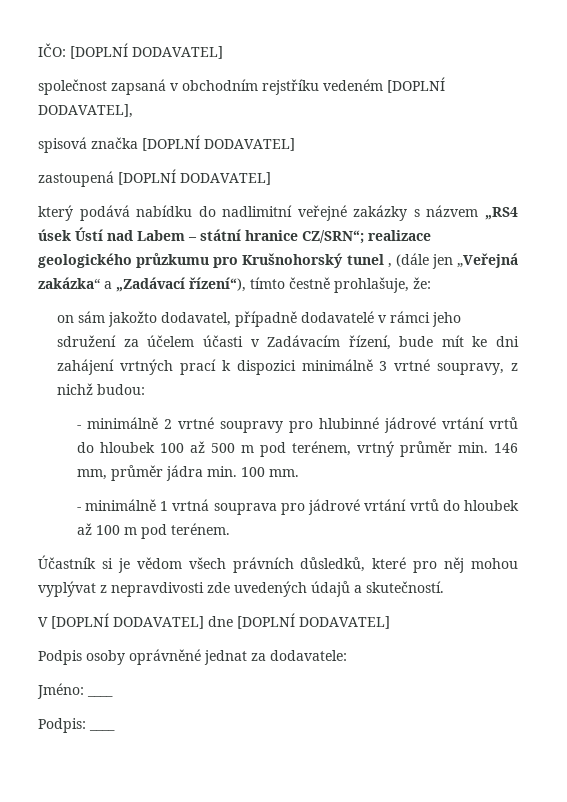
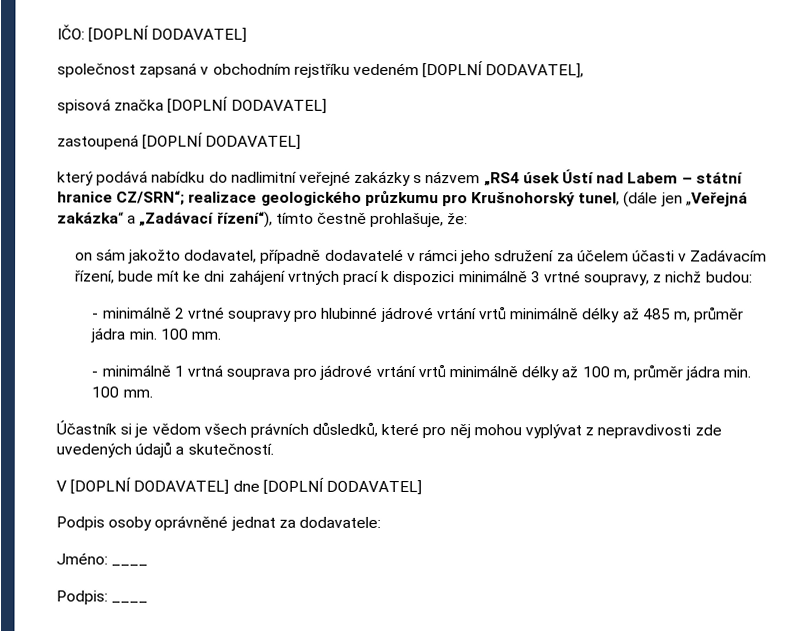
- který podává nabídku do nadlimitní veřejné zakázky s názvem „RS4 úsek Ústí nad Labem – státní hranice CZ/SRN“; realizace geologického průzkumu pro Krušnohorský tunel , (dále jen „Veřejná zakázka“ a „Zadávací řízení“), tímto čestně prohlašuje, že:
+ který podává nabídku do nadlimitní veřejné zakázky s názvem „RS4 úsek Ústí nad Labem – státní hranice CZ/SRN“; realizace geologického průzkumu pro Krušnohorský tunel, (dále jen „Veřejná zakázka“ a „Zadávací řízení“), tímto čestně prohlašuje, že:
- - minimálně 2 vrtné soupravy pro hlubinné jádrové vrtání vrtů do hloubek 100 až 500 m pod terénem, vrtný průměr min. 146 mm, průměr jádra min. 100 mm.
+ - minimálně 2 vrtné soupravy pro hlubinné jádrové vrtání vrtů minimálně délky až 485 m, průměr jádra min. 100 mm.
- - minimálně 1 vrtná souprava pro jádrové vrtání vrtů do hloubek až 100 m pod terénem.
+ - minimálně 1 vrtná souprava pro jádrové vrtání vrtů minimálně délky až 100 m, průměr jádra min. 100 mm.

